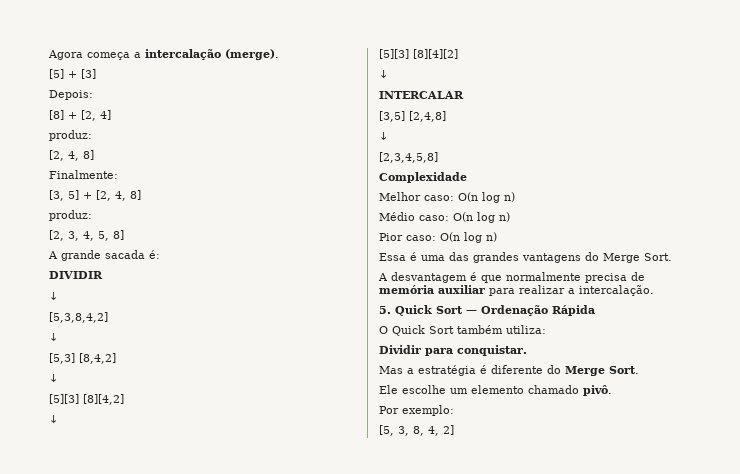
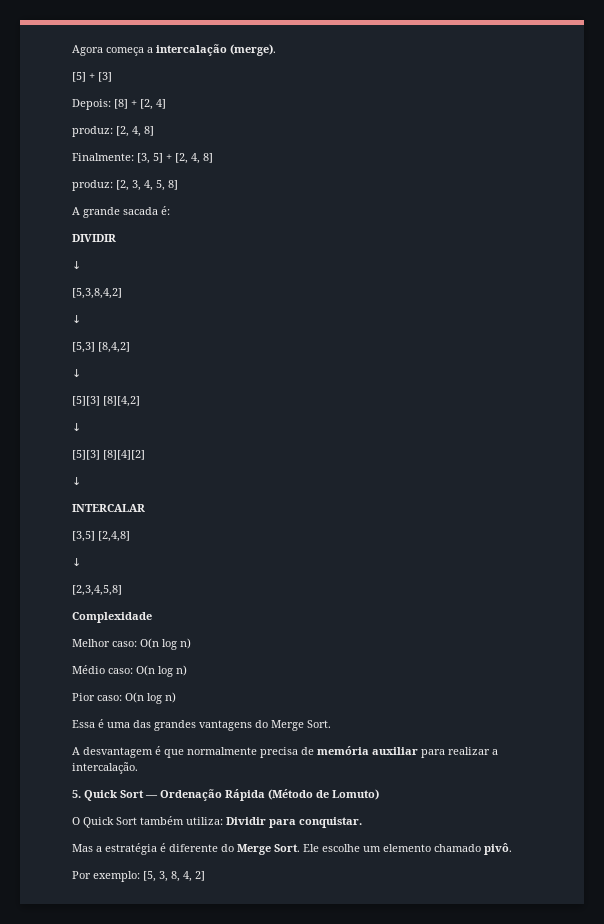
- Depois:
- [8] + [2, 4]
- produz:
- [2, 4, 8]
+ Depois: [8] + [2, 4]
+ produz: [2, 4, 8]
- Finalmente:
- [3, 5] + [2, 4, 8]
- produz:
- [2, 3, 4, 5, 8]
+ Finalmente: [3, 5] + [2, 4, 8]
+ produz: [2, 3, 4, 5, 8]
- 5. Quick Sort — Ordenação Rápida
+ 5. Quick Sort — Ordenação Rápida (Método de Lomuto)
- O Quick Sort também utiliza:
- Dividir para conquistar.
+ O Quick Sort também utiliza: Dividir para conquistar.
- Mas a estratégia é diferente do Merge Sort.
- Ele escolhe um elemento chamado pivô.
+ Mas a estratégia é diferente do Merge Sort. Ele escolhe um elemento chamado pivô.
- Por exemplo:
- [5, 3, 8, 4, 2]
+ Por exemplo: [5, 3, 8, 4, 2]

